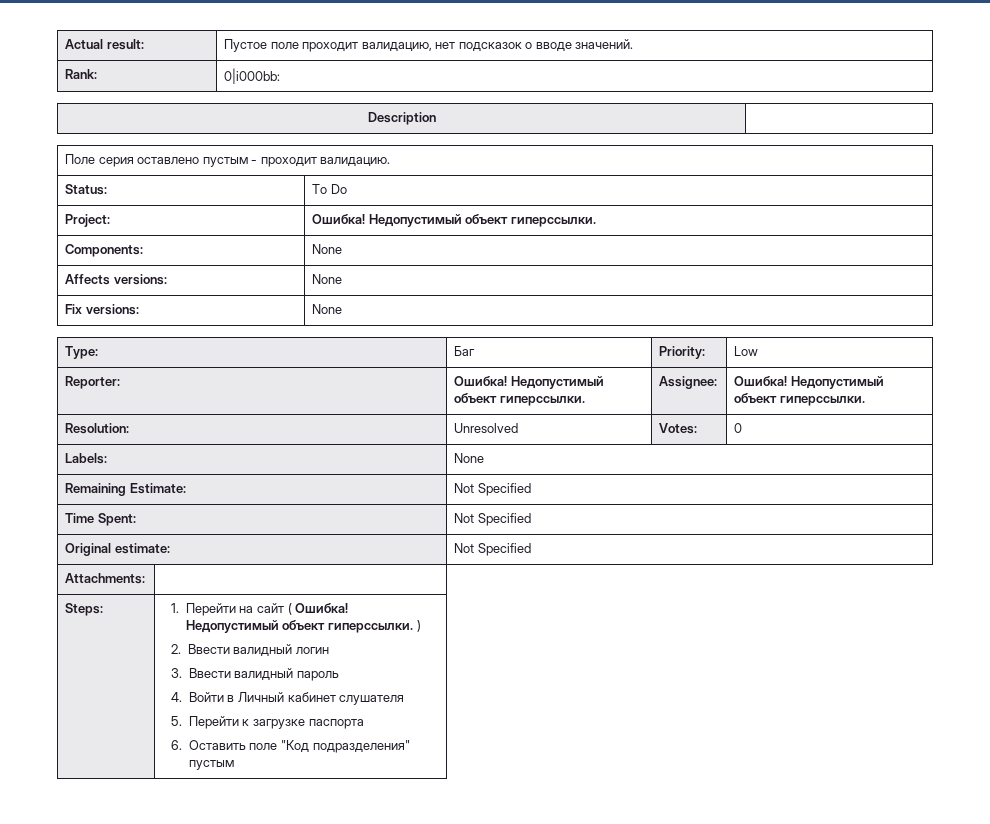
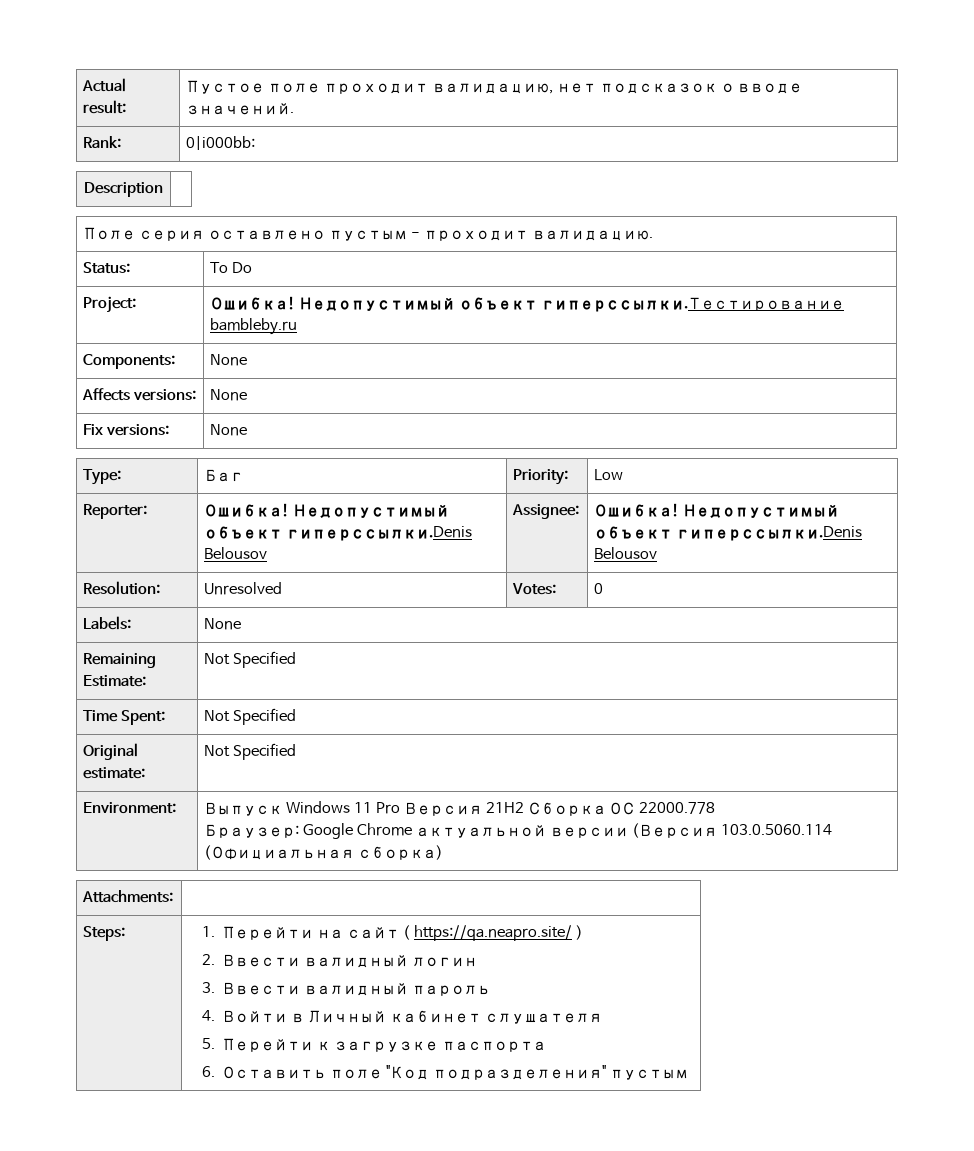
- Project: | Ошибка! Недопустимый объект гиперссылки.
+ Project: | Ошибка! Недопустимый объект гиперссылки.Тестирование bambleby.ru
- Reporter: | Ошибка! Недопустимый объект гиперссылки. | Assignee: | Ошибка! Недопустимый объект гиперссылки.
+ Reporter: | Ошибка! Недопустимый объект гиперссылки.Denis Belousov | Assignee: | Ошибка! Недопустимый объект гиперссылки.Denis Belousov
+ Environment: | Выпуск Windows 11 Pro Версия 21H2 Сборка ОС 22000.778
+ Браузер: Google Chrome актуальной версии (Версия 103.0.5060.114 (Официальная сборка)
- Steps: | 1. Перейти на сайт ( Ошибка! Недопустимый объект гиперссылки. )
+ Steps: | 1. Перейти на сайт ( https://qa.neapro.site/ )

